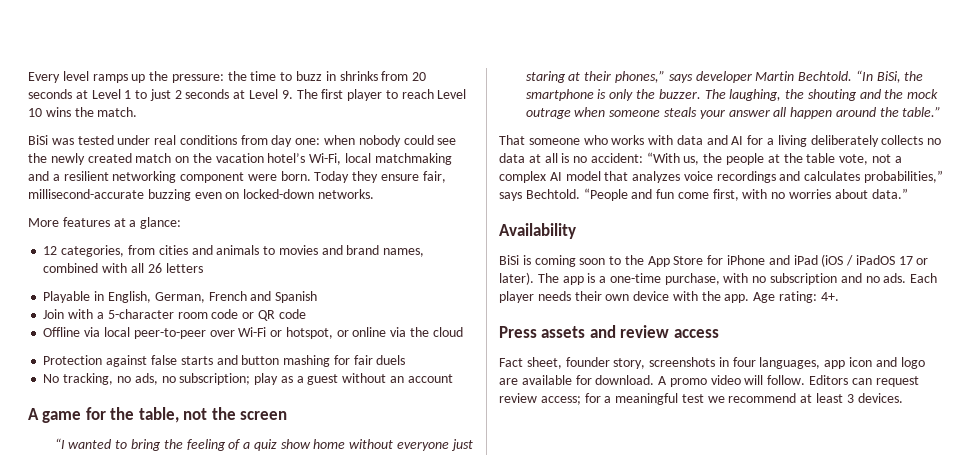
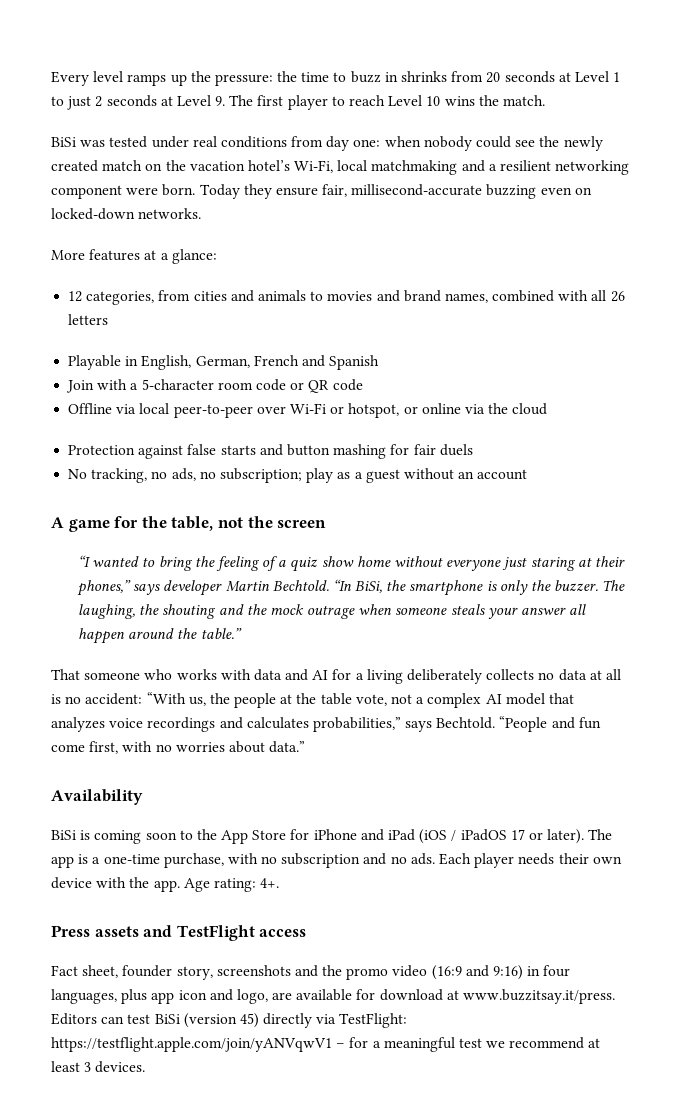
- Press assets and review access
+ Press assets and TestFlight access
- Fact sheet, founder story, screenshots in four languages, app icon and logo are available for download. A promo video will follow. Editors can request review access; for a meaningful test we recommend at least 3 devices.
+ Fact sheet, founder story, screenshots and the promo video (16:9 and 9:16) in four languages, plus app icon and logo, are available for download at www.buzzitsay.it/press. Editors can test BiSi (version 45) directly via TestFlight: https://testflight.apple.com/join/yANVqwV1 – for a meaningful test we recommend at least 3 devices.

